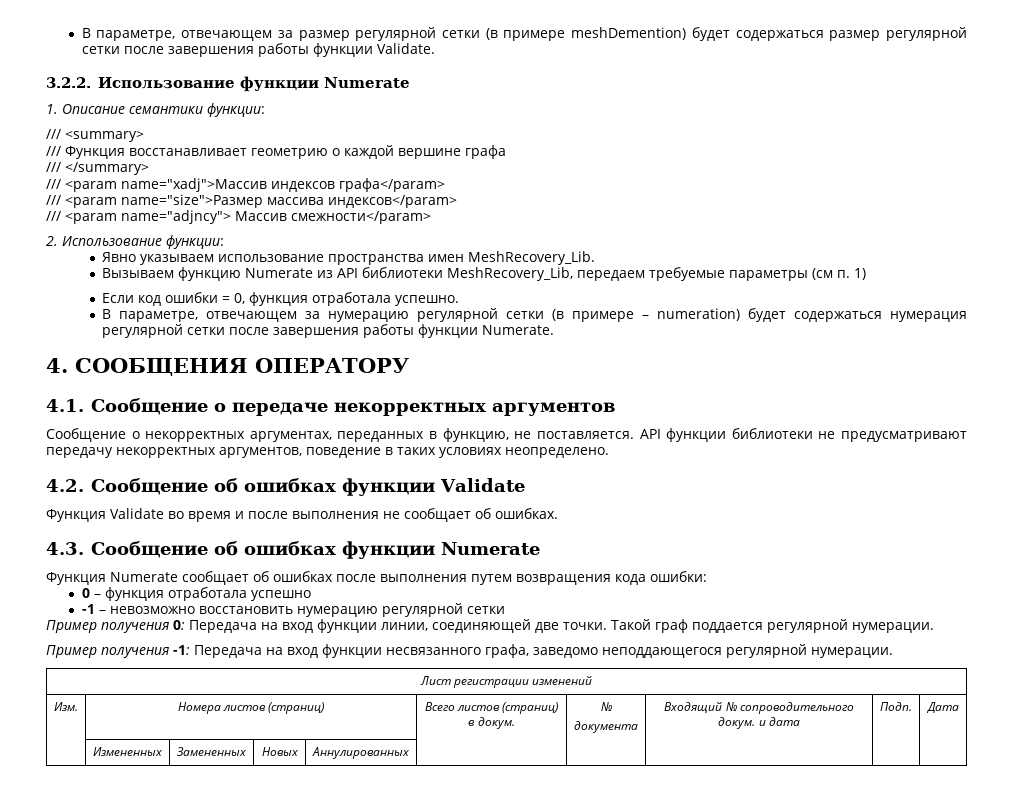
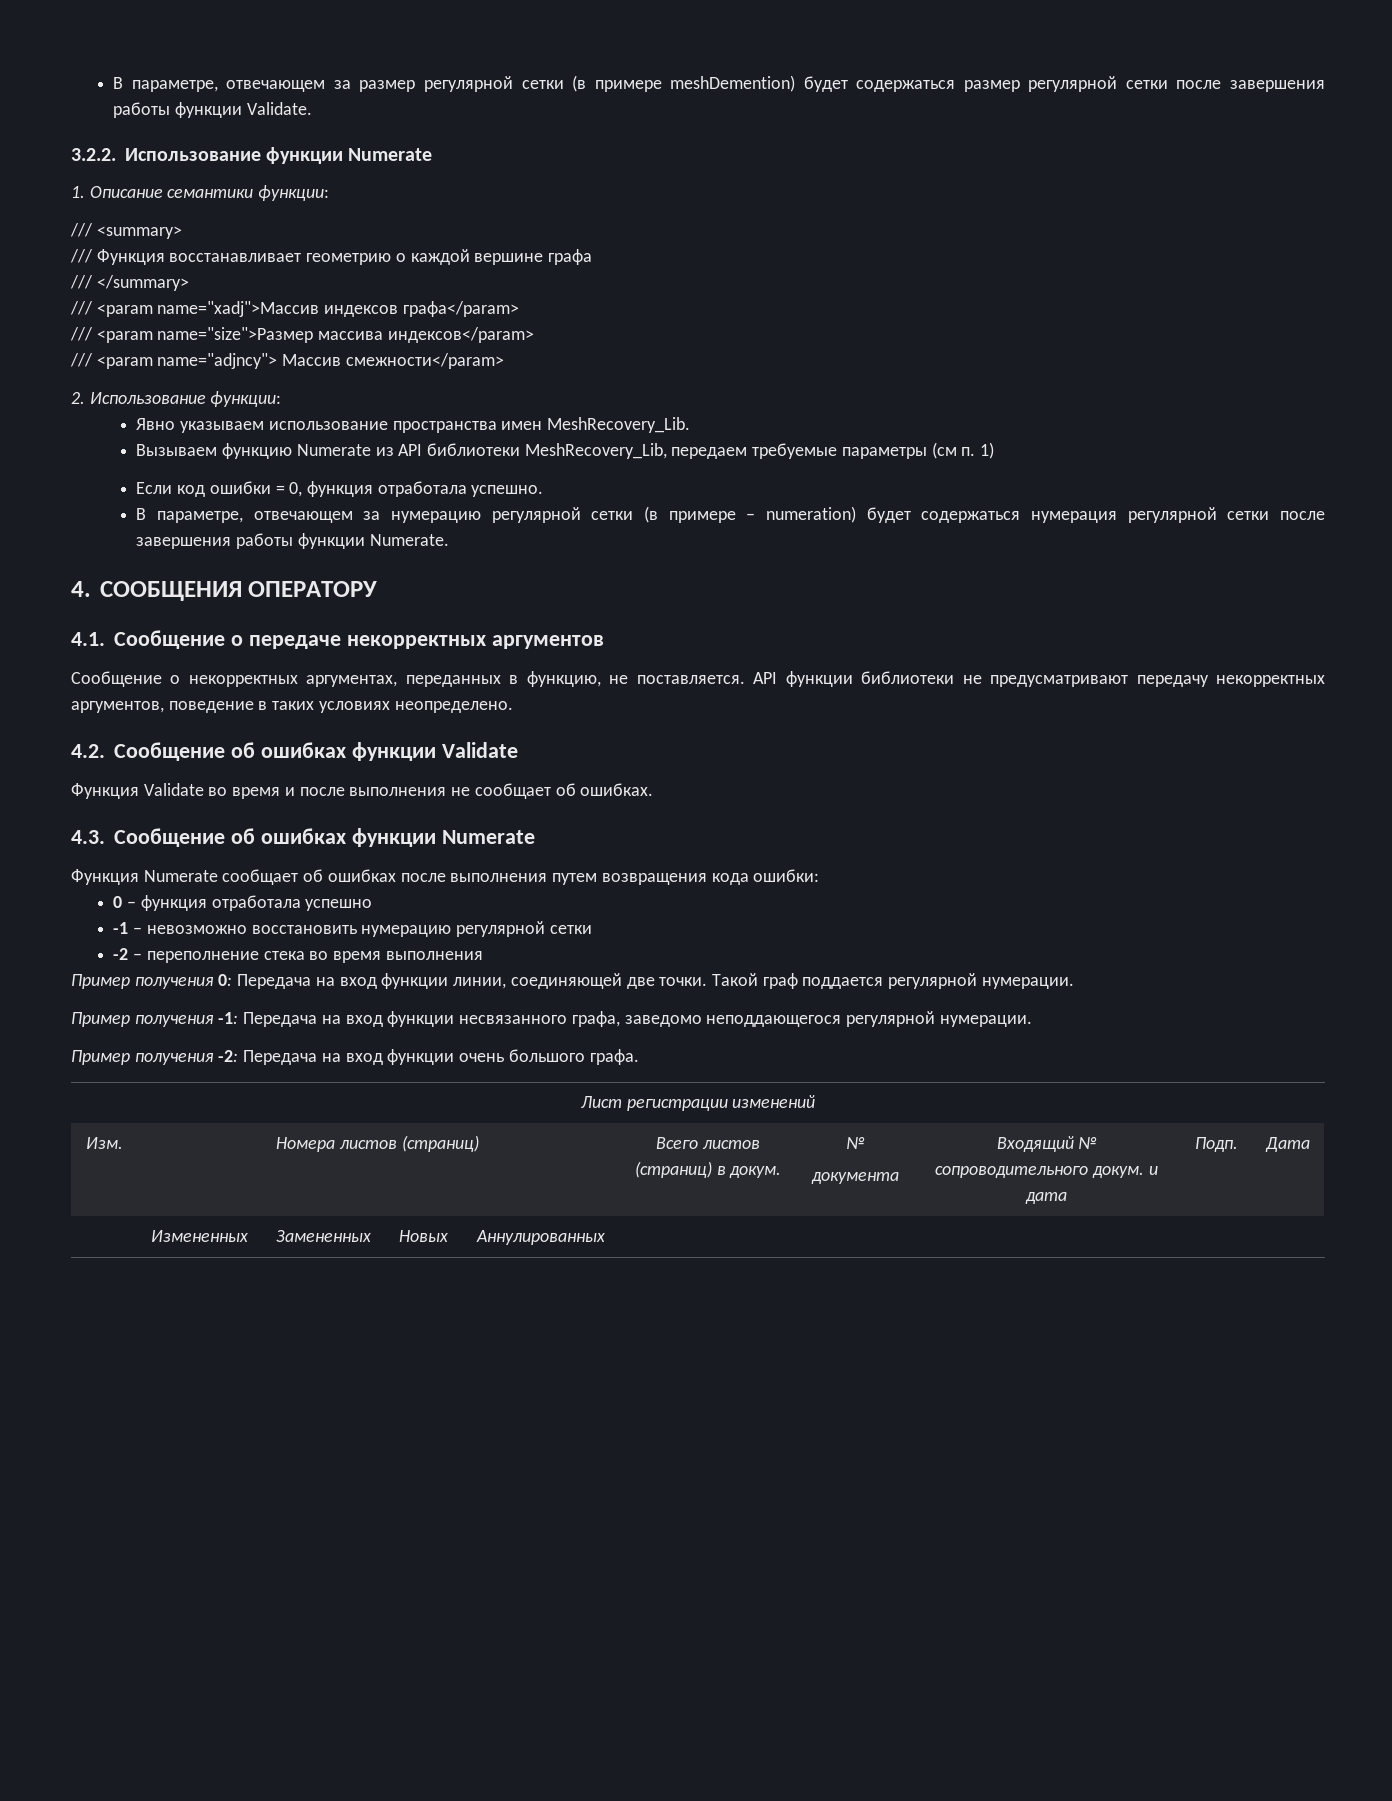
+ -2 – переполнение стека во время выполнения
+ Пример получения -2: Передача на вход функции очень большого графа.

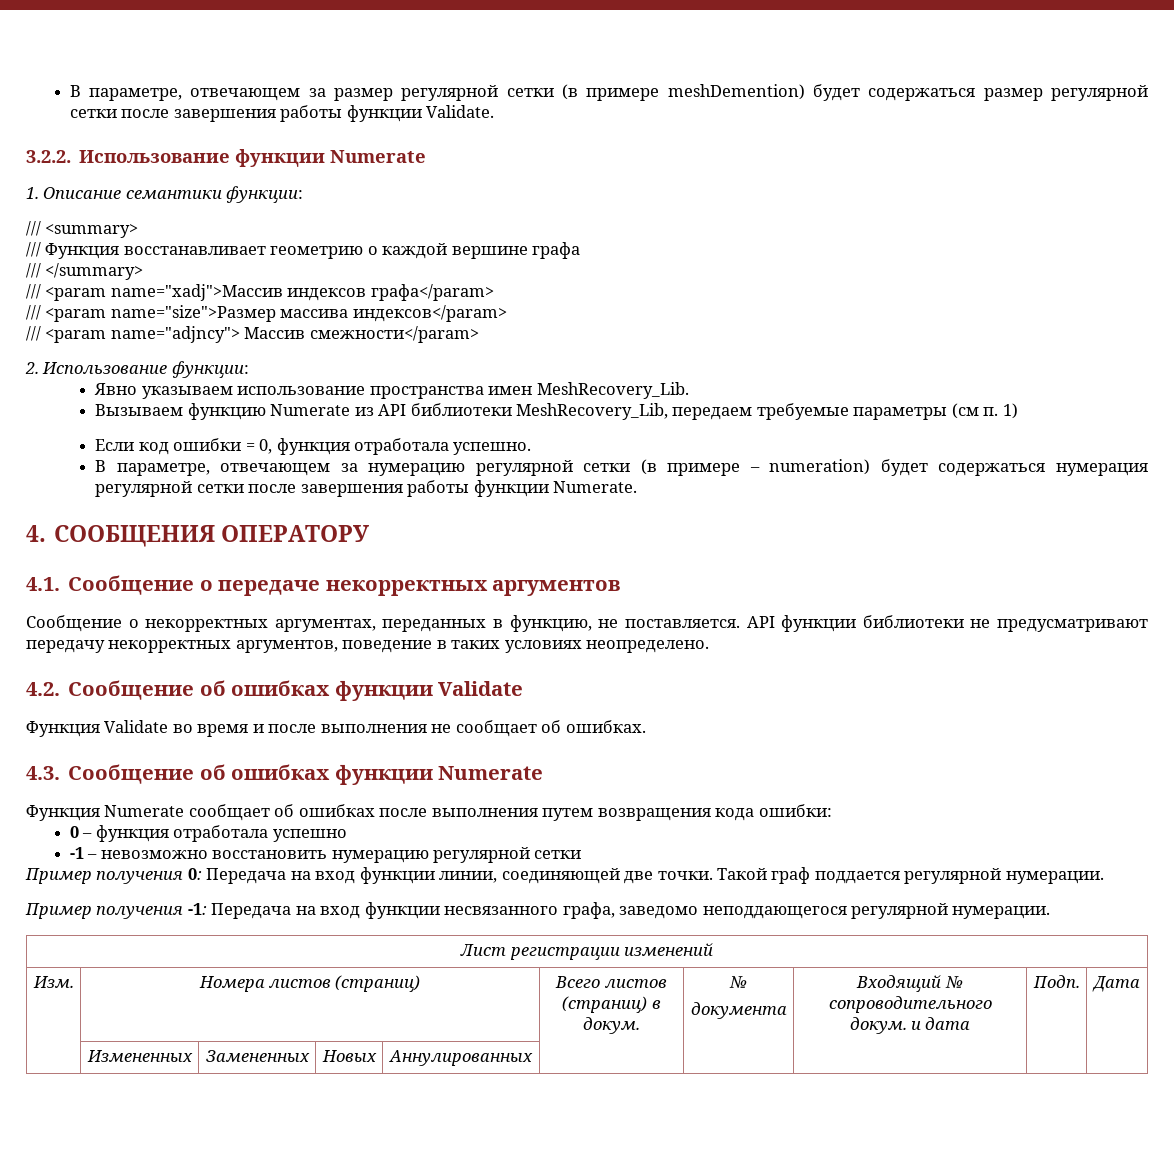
- -2 – переполнение стека во время выполнения
- Пример получения -2: Передача на вход функции очень большого графа.

